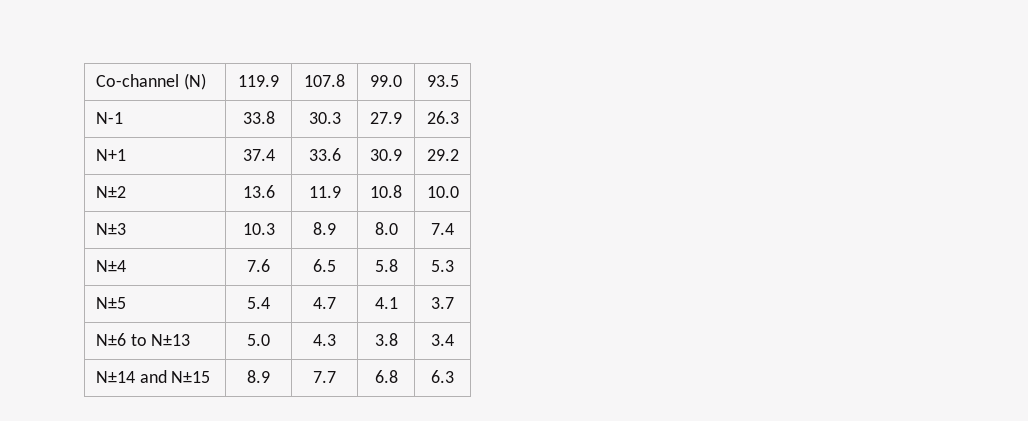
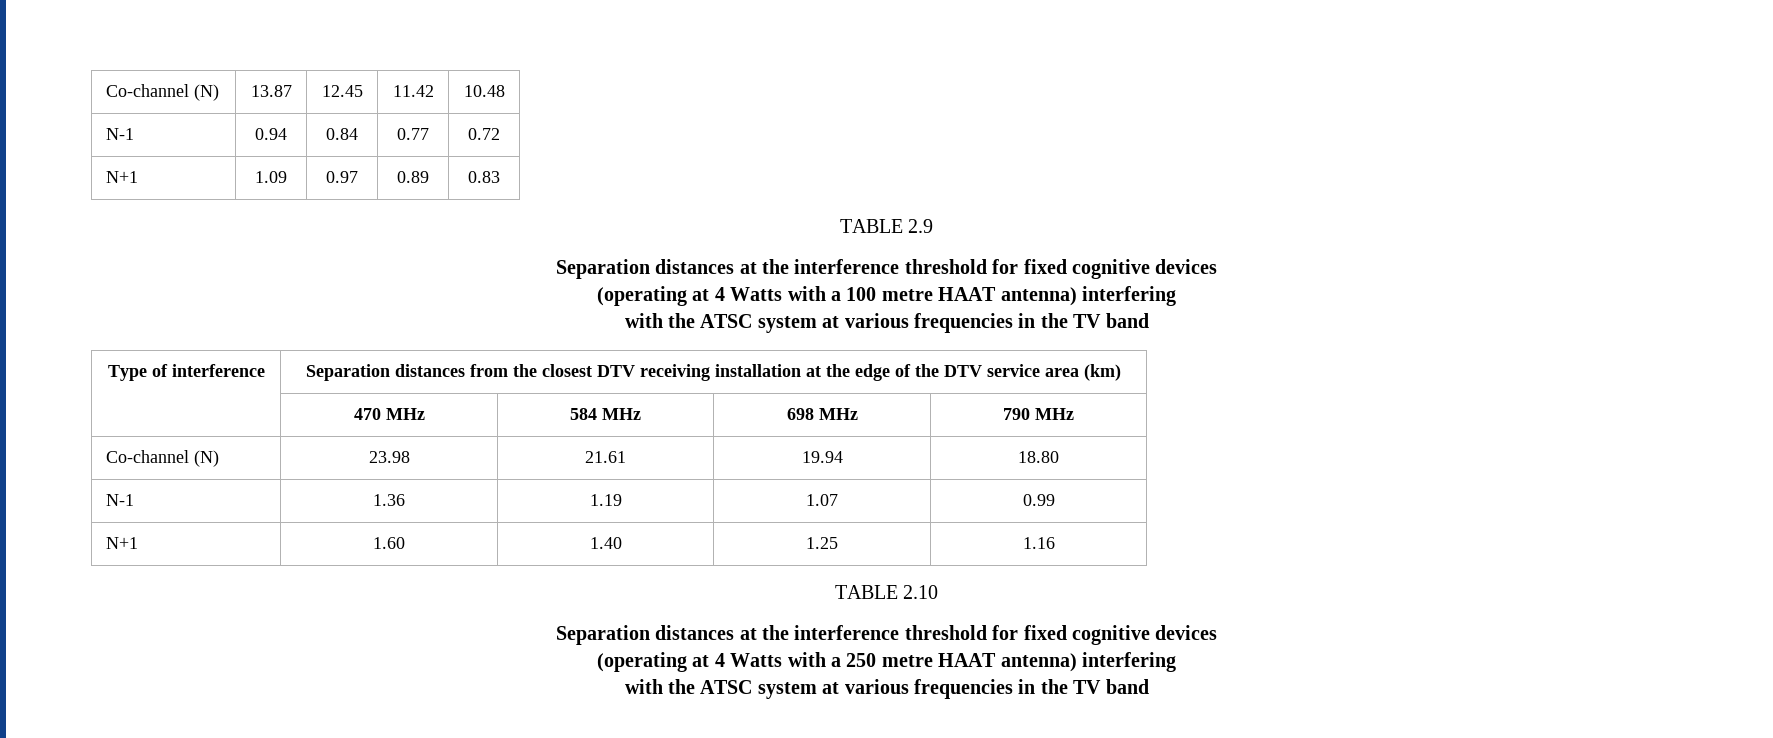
- Co-channel (N) | 119.9 | 107.8 | 99.0 | 93.5
- N-1 | 33.8 | 30.3 | 27.9 | 26.3
- N+1 | 37.4 | 33.6 | 30.9 | 29.2
- N±2 | 13.6 | 11.9 | 10.8 | 10.0
- N±3 | 10.3 | 8.9 | 8.0 | 7.4
- N±4 | 7.6 | 6.5 | 5.8 | 5.3
- N±5 | 5.4 | 4.7 | 4.1 | 3.7
- N±6 to N±13 | 5.0 | 4.3 | 3.8 | 3.4
- N±14 and N±15 | 8.9 | 7.7 | 6.8 | 6.3
+ Co-channel (N) | 13.87 | 12.45 | 11.42 | 10.48
+ N-1 | 0.94 | 0.84 | 0.77 | 0.72
+ N+1 | 1.09 | 0.97 | 0.89 | 0.83
+ TABLE 2.9
+ Separation distances at the interference threshold for fixed cognitive devices
+ (operating at 4 Watts with a 100 metre HAAT antenna) interfering
+ with the ATSC system at various frequencies in the TV band
+ Type of interference | Separation distances from the closest DTV receiving installation at the edge of the DTV service area (km)
+ | 470 MHz | 584 MHz | 698 MHz | 790 MHz
+ Co-channel (N) | 23.98 | 21.61 | 19.94 | 18.80
+ N-1 | 1.36 | 1.19 | 1.07 | 0.99
+ N+1 | 1.60 | 1.40 | 1.25 | 1.16
+ TABLE 2.10
+ Separation distances at the interference threshold for fixed cognitive devices
+ (operating at 4 Watts with a 250 metre HAAT antenna) interfering
+ with the ATSC system at various frequencies in the TV band

